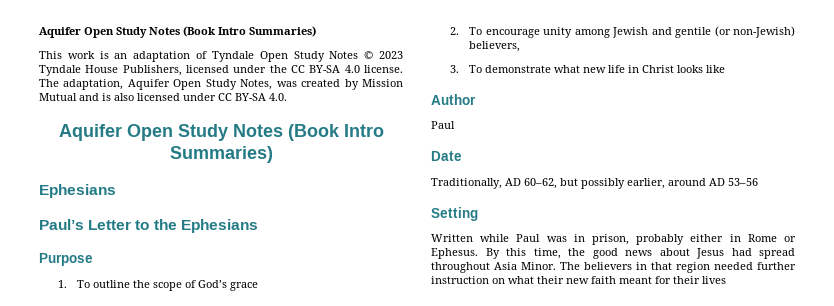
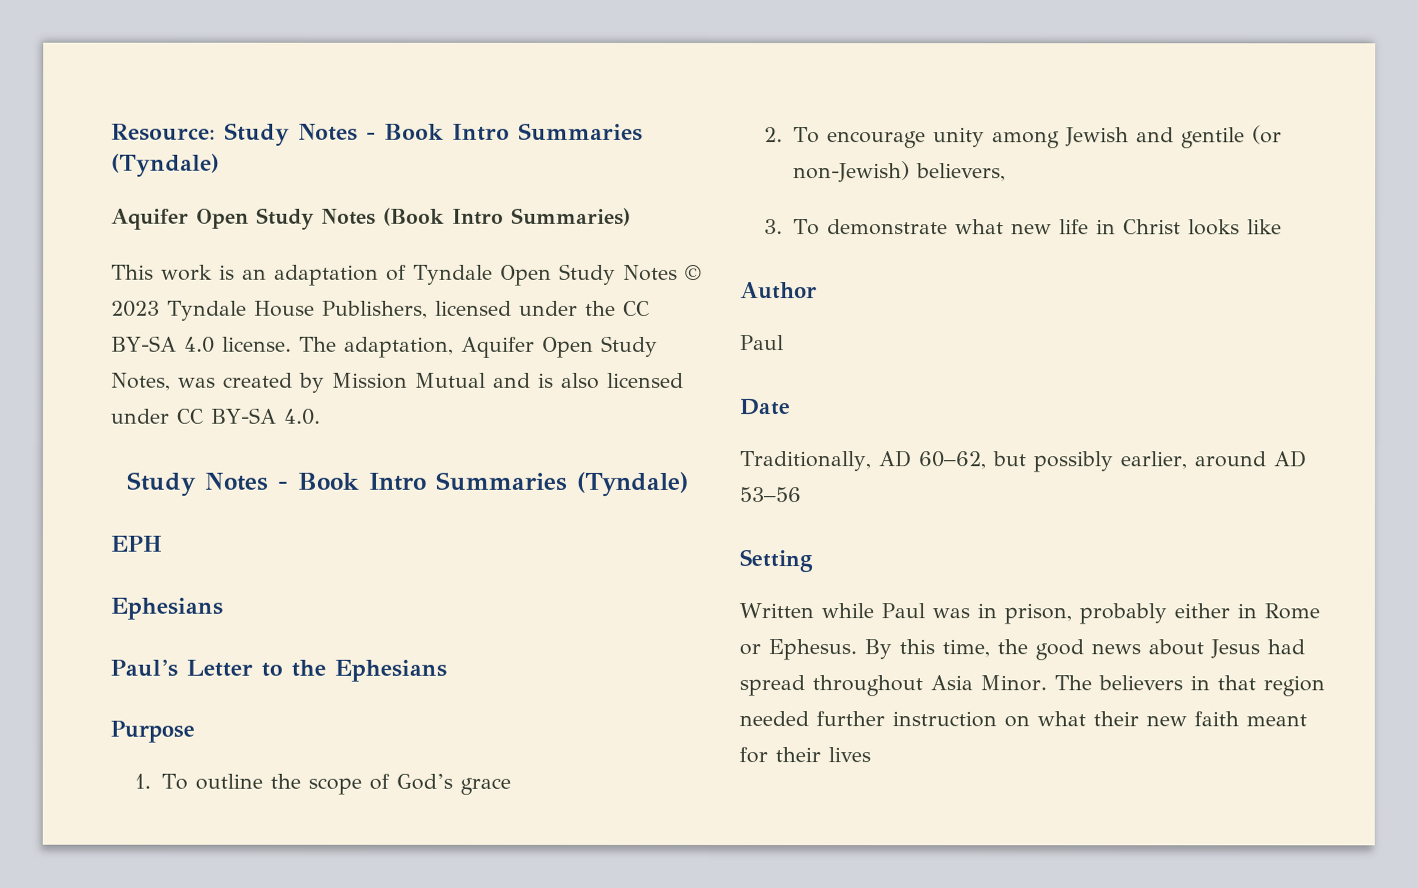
+ Resource: Study Notes - Book Intro Summaries (Tyndale)
  The adaptation, Aquifer Open Study Notes, was created by Mission Mutual and is also licensed under CC BY-SA 4.0.
- Aquifer Open Study Notes (Book Intro Summaries)
+ Study Notes - Book Intro Summaries (Tyndale)
+ EPH

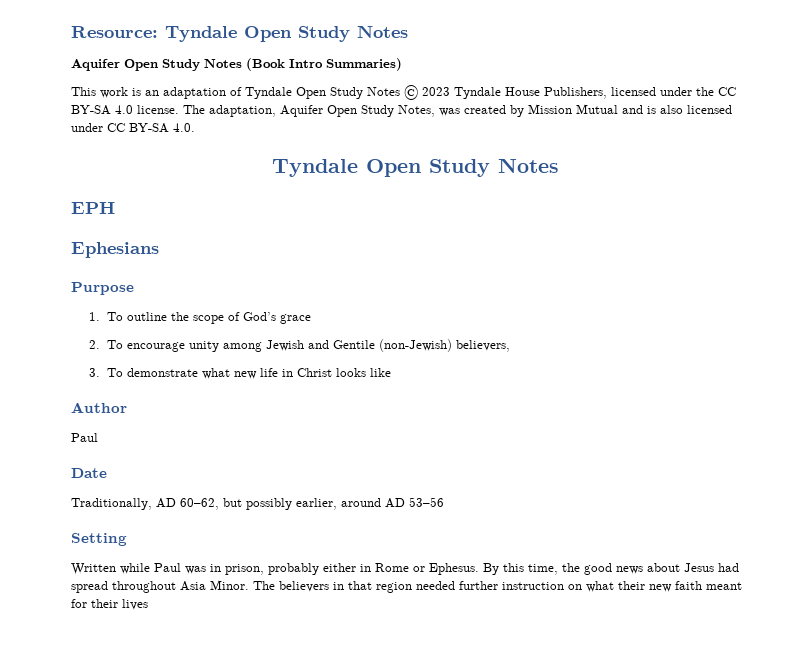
- Resource: Study Notes - Book Intro Summaries (Tyndale)
+ Resource: Tyndale Open Study Notes
  The adaptation, Aquifer Open Study Notes, was created by Mission Mutual and is also licensed under CC BY-SA 4.0.
- Study Notes - Book Intro Summaries (Tyndale)
+ Tyndale Open Study Notes
  EPH
  Ephesians
- Paul’s Letter to the Ephesians
- 2. To encourage unity among Jewish and gentile (or non-Jewish) believers,
+ 2. To encourage unity among Jewish and Gentile (non-Jewish) believers,

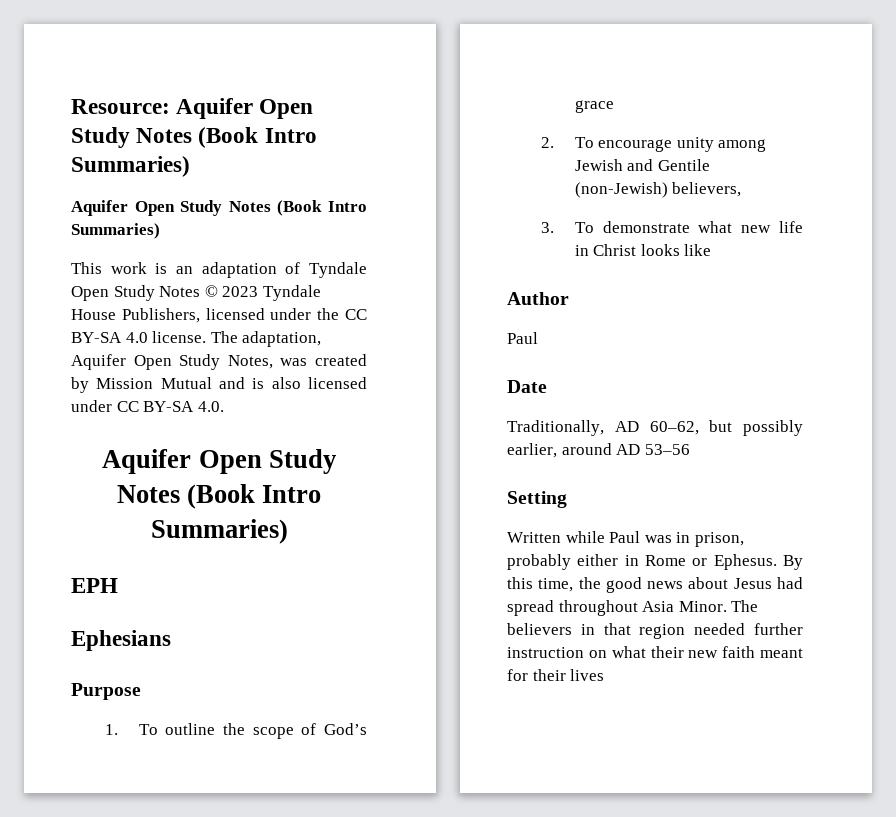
- Resource: Tyndale Open Study Notes
+ Resource: Aquifer Open Study Notes (Book Intro Summaries)
  The adaptation, Aquifer Open Study Notes, was created by Mission Mutual and is also licensed under CC BY-SA 4.0.
- Tyndale Open Study Notes
+ Aquifer Open Study Notes (Book Intro Summaries)

